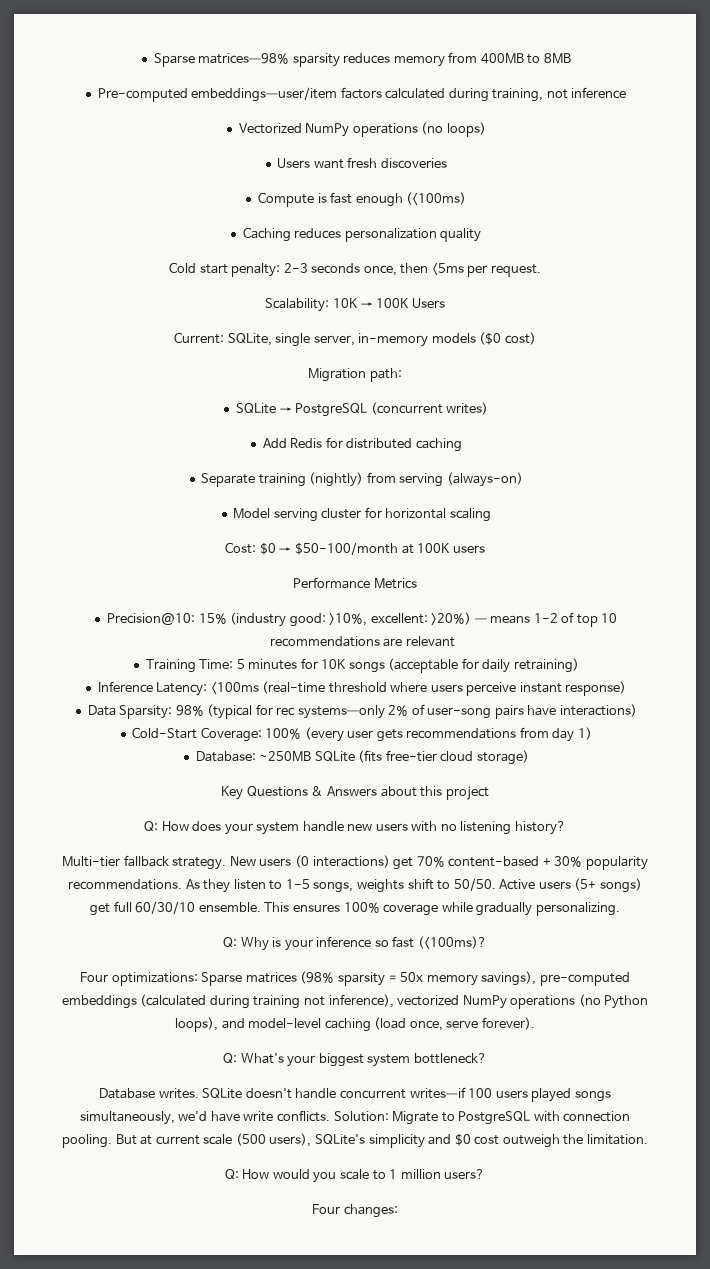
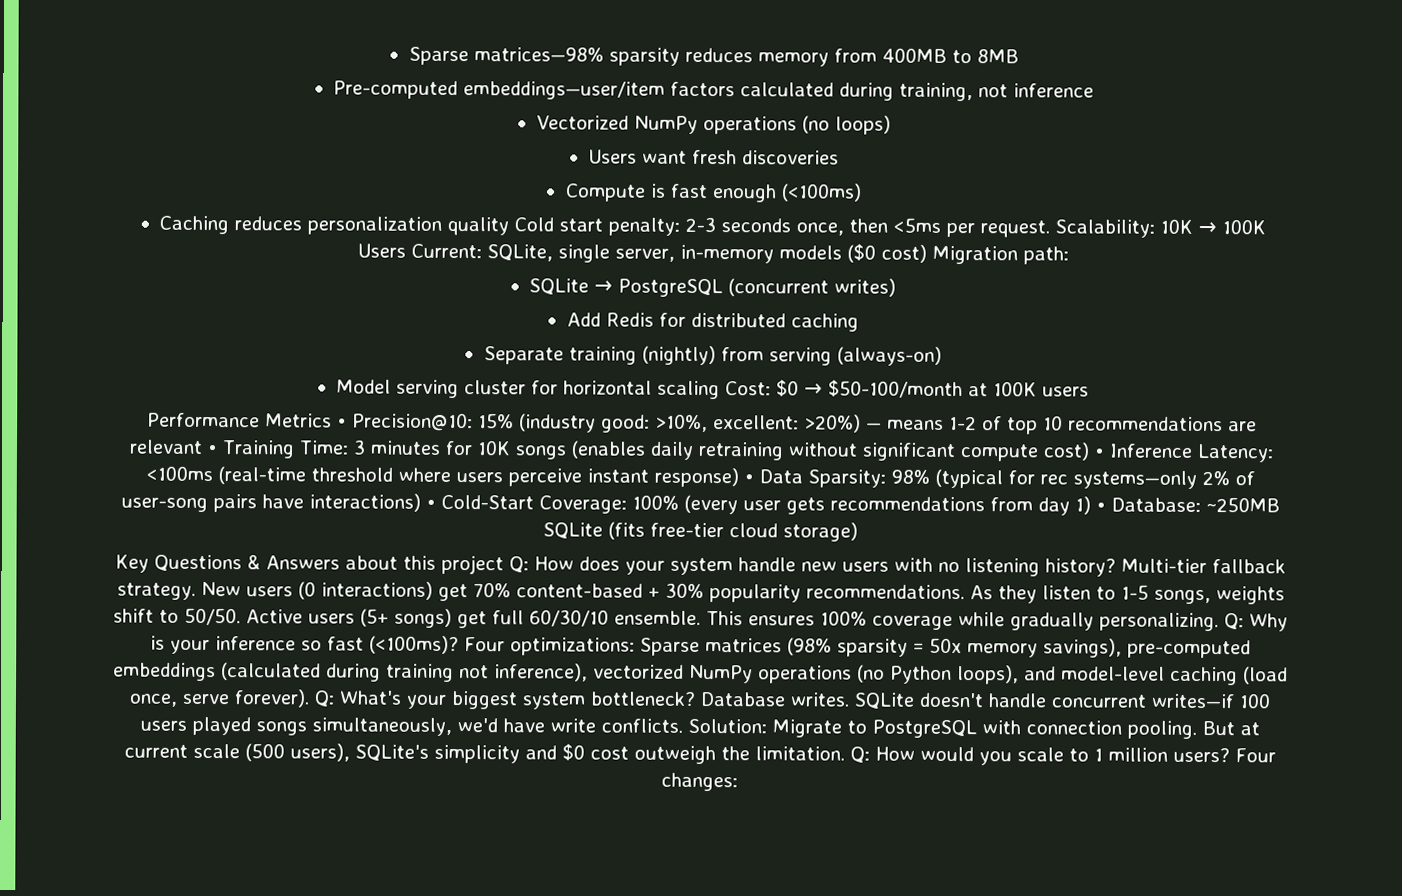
- Caching reduces personalization quality
- Cold start penalty: 2-3 seconds once, then <5ms per request.
- Scalability: 10K → 100K Users
- Current: SQLite, single server, in-memory models ($0 cost)
- Migration path:
+ Caching reduces personalization quality Cold start penalty: 2-3 seconds once, then <5ms per request. Scalability: 10K → 100K Users Current: SQLite, single server, in-memory models ($0 cost) Migration path:
- Model serving cluster for horizontal scaling
- Cost: $0 → $50-100/month at 100K users
+ Model serving cluster for horizontal scaling Cost: $0 → $50-100/month at 100K users
- Performance Metrics
- Precision@10:
+ Performance Metrics • Precision@10:
- >20%) — means 1-2 of top 10 recommendations are relevant
- Training Time:
+ >20%) — means 1-2 of top 10 recommendations are relevant • Training Time:
- 5 minutes for 10K songs (acceptable for daily retraining)
- Inference Latency:
+ 3 minutes for 10K songs (enables daily retraining without significant compute cost) • Inference Latency:
- <100ms (real-time threshold where users perceive instant response)
- Data Sparsity:
+ <100ms (real-time threshold where users perceive instant response) • Data Sparsity:
- 98% (typical for rec systems—only 2% of user-song pairs have interactions)
- Cold-Start Coverage:
+ 98% (typical for rec systems—only 2% of user-song pairs have interactions) • Cold-Start Coverage:
- 100% (every user gets recommendations from day 1)
- Database:
+ 100% (every user gets recommendations from day 1) • Database:
- Key Questions & Answers about this project
- Q: How does your system handle new users with no listening history?
- Multi-tier fallback strategy.
+ Key Questions & Answers about this project Q: How does your system handle new users with no listening history? Multi-tier fallback strategy.
- This ensures 100% coverage while gradually personalizing.
- Q: Why is your inference so fast (<100ms)?
- Four optimizations: Sparse matrices (98% sparsity = 50x memory savings), pre-computed embeddings (calculated during training not inference), vectorized NumPy operations (no Python loops), and model-level caching (load once, serve forever).
- Q: What's your biggest system bottleneck?
- Database writes.
+ This ensures 100% coverage while gradually personalizing. Q: Why is your inference so fast (<100ms)? Four optimizations: Sparse matrices (98% sparsity = 50x memory savings), pre-computed embeddings (calculated during training not inference), vectorized NumPy operations (no Python loops), and model-level caching (load once, serve forever). Q: What's your biggest system bottleneck? Database writes.
- But at current scale (500 users), SQLite's simplicity and $0 cost outweigh the limitation.
- Q: How would you scale to 1 million users?
- Four changes:
+ But at current scale (500 users), SQLite's simplicity and $0 cost outweigh the limitation. Q: How would you scale to 1 million users? Four changes:

